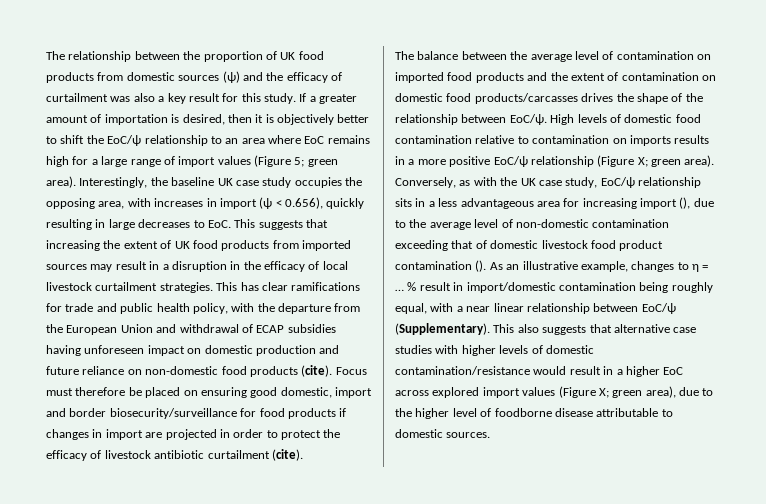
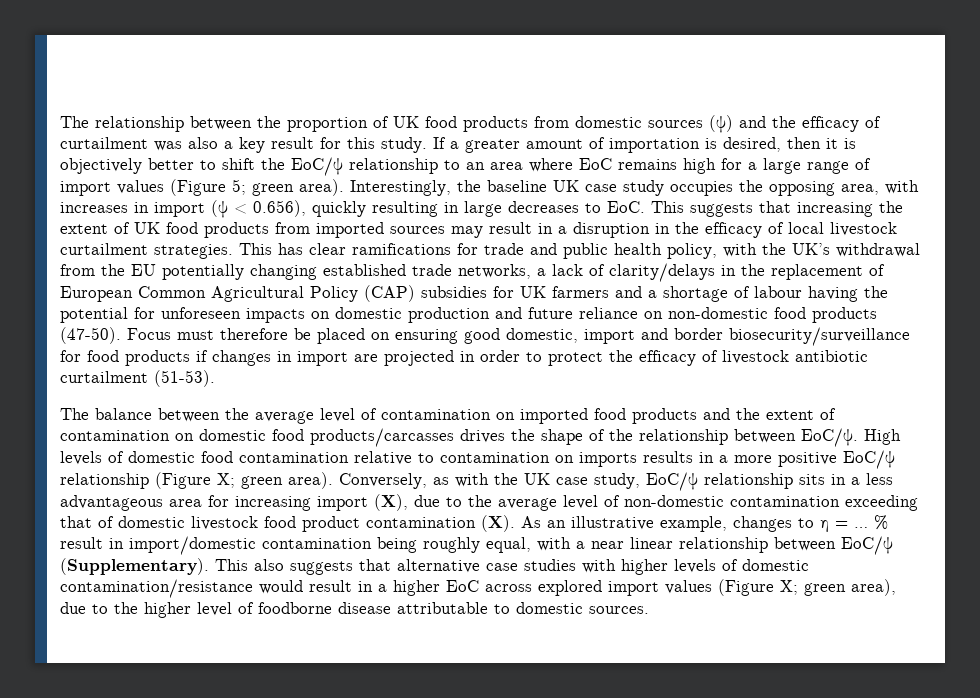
- This has clear ramifications for trade and public health policy, with the departure from the European Union and withdrawal of ECAP subsidies having unforeseen impact on domestic production and future reliance on non-domestic food products (cite).
+ This has clear ramifications for trade and public health policy, with the UK’s withdrawal from the EU potentially changing established trade networks, a lack of clarity/delays in the replacement of European Common Agricultural Policy (CAP) subsidies for UK farmers and a shortage of labour having the potential for unforeseen impacts on domestic production and future reliance on non-domestic food products (47-50).
- Focus must therefore be placed on ensuring good domestic, import and border biosecurity/surveillance for food products if changes in import are projected in order to protect the efficacy of livestock antibiotic curtailment (cite).
+ Focus must therefore be placed on ensuring good domestic, import and border biosecurity/surveillance for food products if changes in import are projected in order to protect the efficacy of livestock antibiotic curtailment (51-53).
- Conversely, as with the UK case study, EoC/ψ relationship sits in a less advantageous area for increasing import (), due to the average level of non-domestic contamination exceeding that of domestic livestock food product contamination (). As an illustrative example, changes to η = …
+ Conversely, as with the UK case study, EoC/ψ relationship sits in a less advantageous area for increasing import (X), due to the average level of non-domestic contamination exceeding that of domestic livestock food product contamination (X). As an illustrative example, changes to η = …

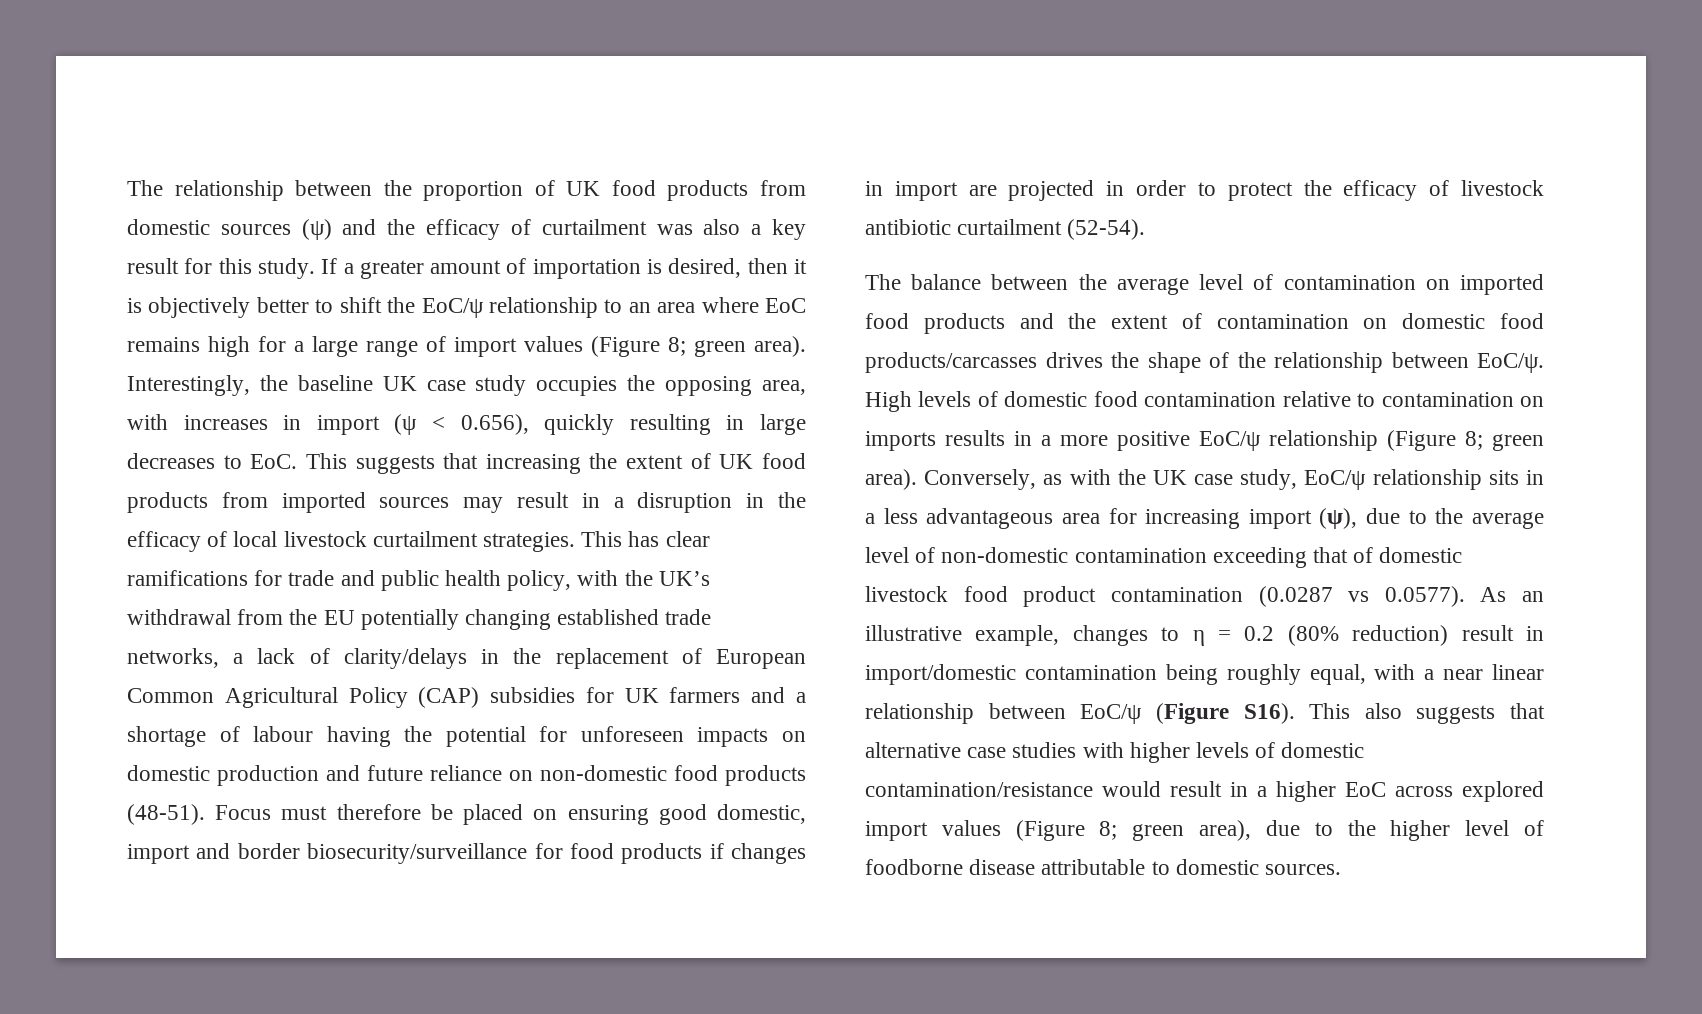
- If a greater amount of importation is desired, then it is objectively better to shift the EoC/ψ relationship to an area where EoC remains high for a large range of import values (Figure 5; green area).
+ If a greater amount of importation is desired, then it is objectively better to shift the EoC/ψ relationship to an area where EoC remains high for a large range of import values (Figure 8; green area).
- This has clear ramifications for trade and public health policy, with the UK’s withdrawal from the EU potentially changing established trade networks, a lack of clarity/delays in the replacement of European Common Agricultural Policy (CAP) subsidies for UK farmers and a shortage of labour having the potential for unforeseen impacts on domestic production and future reliance on non-domestic food products (47-50).
+ This has clear ramifications for trade and public health policy, with the UK’s withdrawal from the EU potentially changing established trade networks, a lack of clarity/delays in the replacement of European Common Agricultural Policy (CAP) subsidies for UK farmers and a shortage of labour having the potential for unforeseen impacts on domestic production and future reliance on non-domestic food products (48-51).
- Focus must therefore be placed on ensuring good domestic, import and border biosecurity/surveillance for food products if changes in import are projected in order to protect the efficacy of livestock antibiotic curtailment (51-53).
+ Focus must therefore be placed on ensuring good domestic, import and border biosecurity/surveillance for food products if changes in import are projected in order to protect the efficacy of livestock antibiotic curtailment (52-54).
- High levels of domestic food contamination relative to contamination on imports results in a more positive EoC/ψ relationship (Figure X; green area).
+ High levels of domestic food contamination relative to contamination on imports results in a more positive EoC/ψ relationship (Figure 8; green area).
- Conversely, as with the UK case study, EoC/ψ relationship sits in a less advantageous area for increasing import (X), due to the average level of non-domestic contamination exceeding that of domestic livestock food product contamination (X). As an illustrative example, changes to η = … % result in import/domestic contamination being roughly equal, with a near linear relationship between EoC/ψ (Supplementary).
+ Conversely, as with the UK case study, EoC/ψ relationship sits in a less advantageous area for increasing import (ψ), due to the average level of non-domestic contamination exceeding that of domestic livestock food product contamination (0.0287 vs 0.0577). As an illustrative example, changes to η = 0.2 (80% reduction) result in import/domestic contamination being roughly equal, with a near linear relationship between EoC/ψ (Figure S16).
- This also suggests that alternative case studies with higher levels of domestic contamination/resistance would result in a higher EoC across explored import values (Figure X; green area), due to the higher level of foodborne disease attributable to domestic sources.
+ This also suggests that alternative case studies with higher levels of domestic contamination/resistance would result in a higher EoC across explored import values (Figure 8; green area), due to the higher level of foodborne disease attributable to domestic sources.

